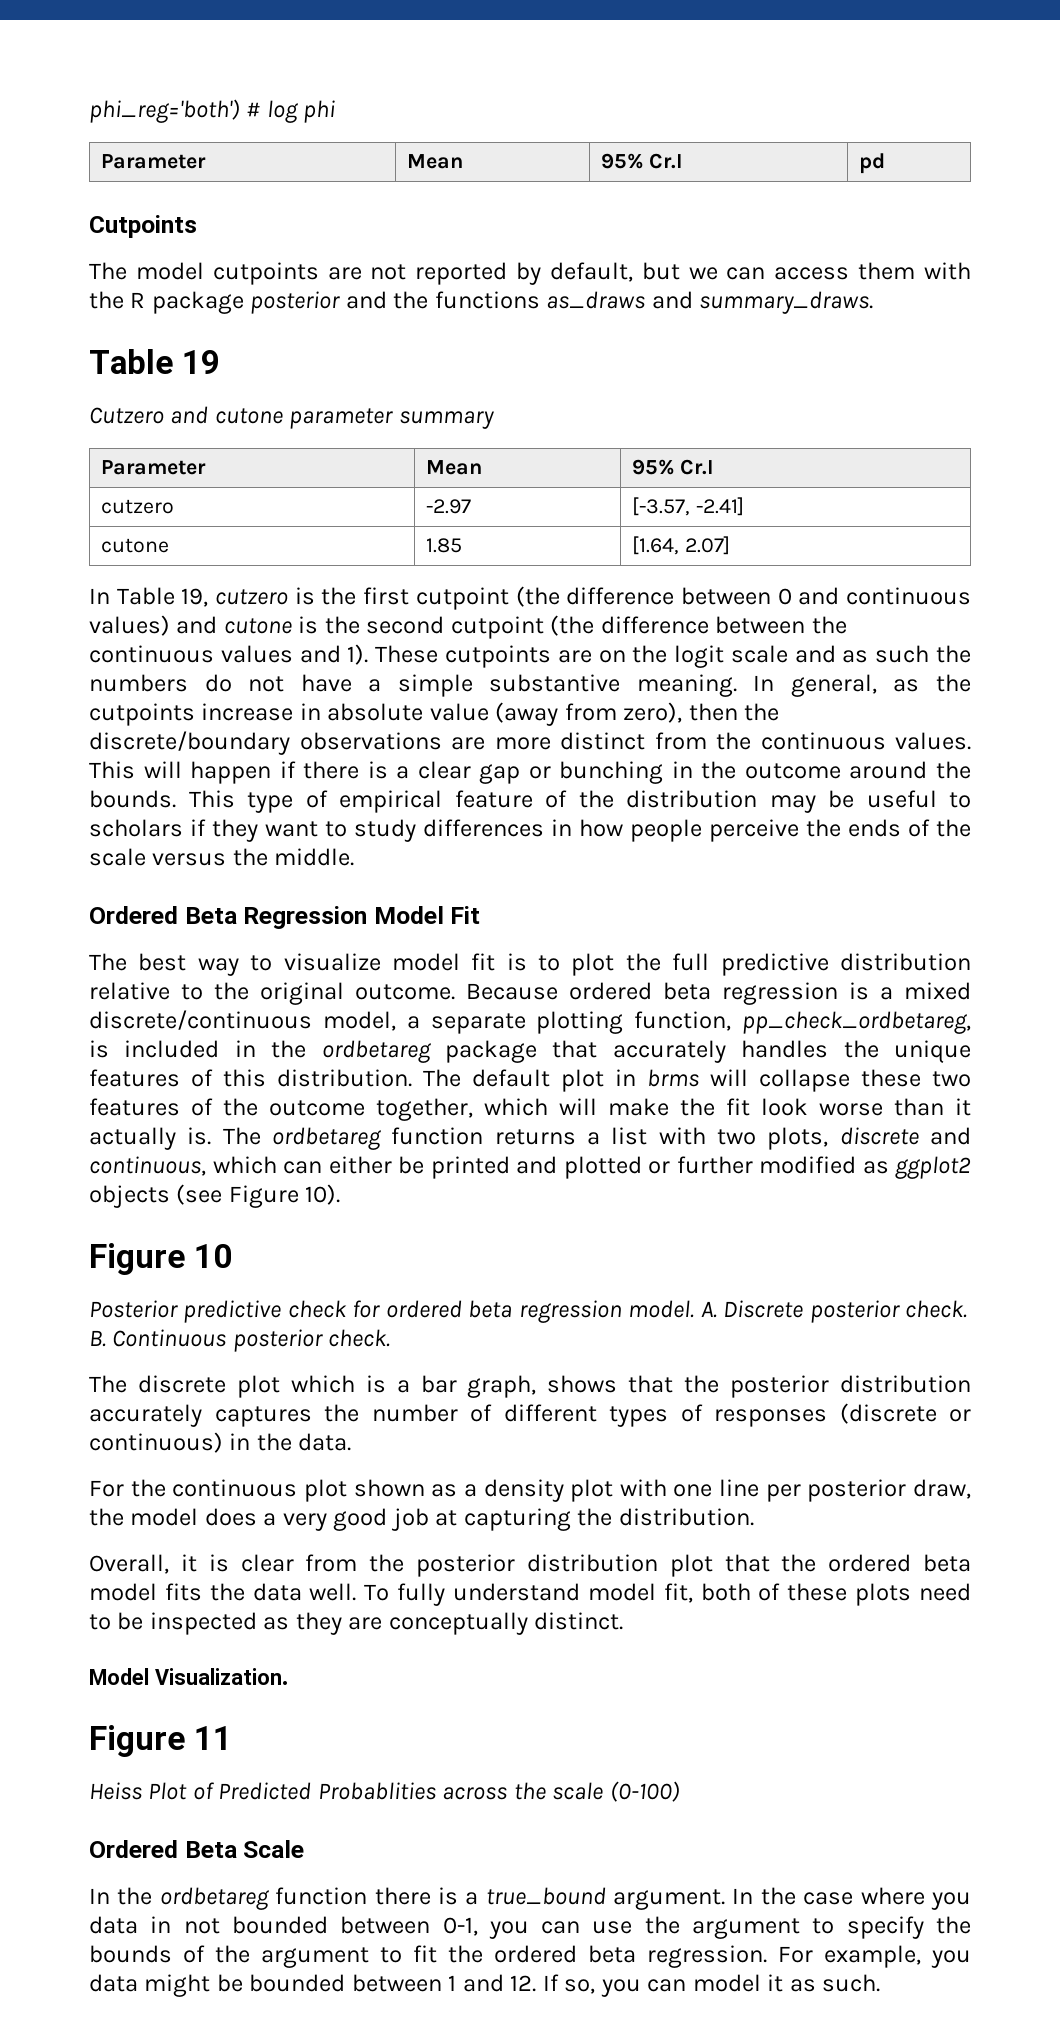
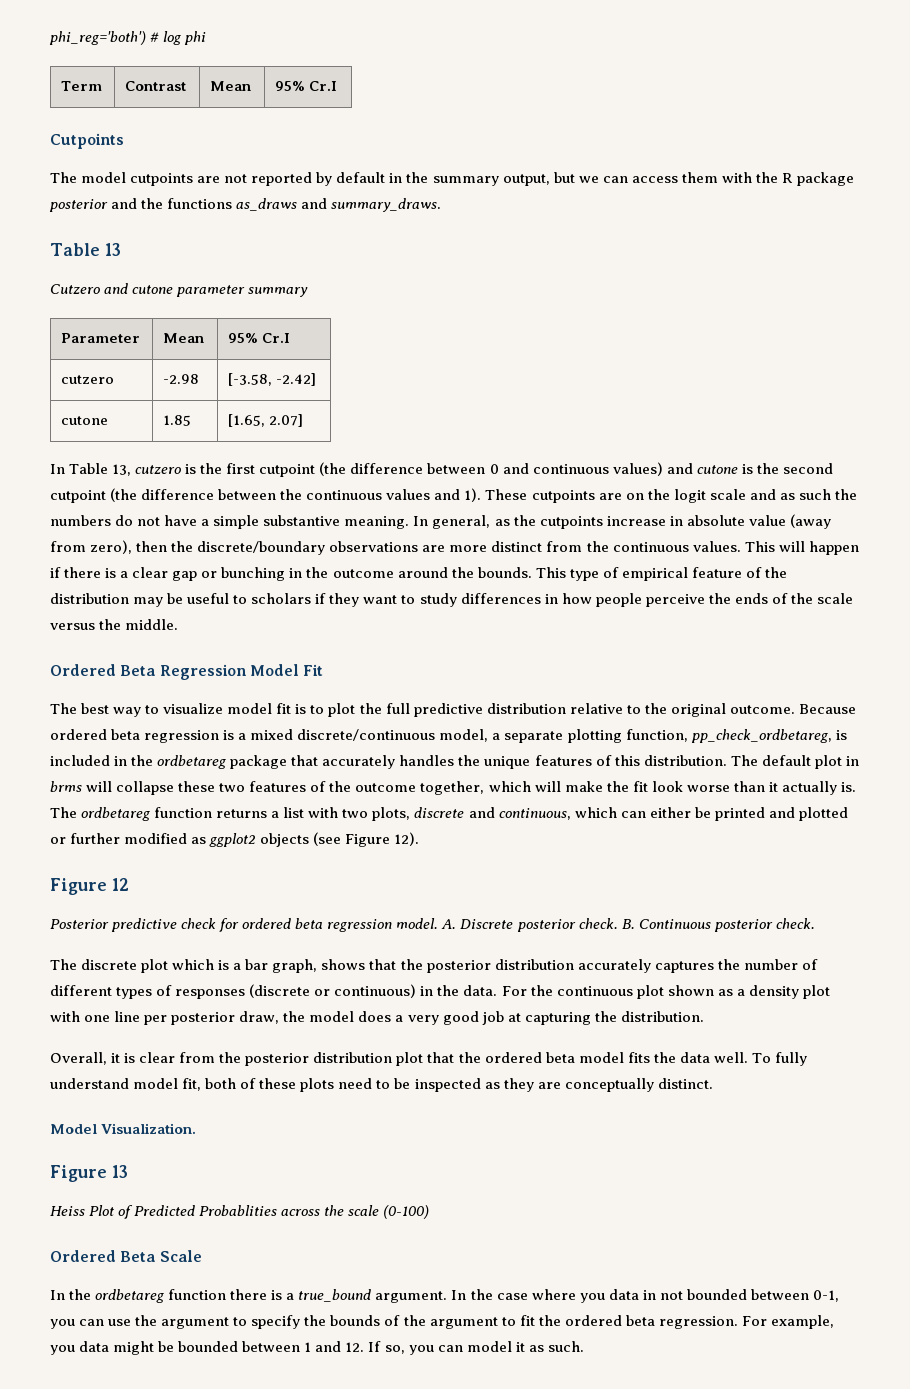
- Parameter | Mean | 95% Cr.I | pd
+ Term | Contrast | Mean | 95% Cr.I
- The model cutpoints are not reported by default, but we can access them with the R package posterior and the functions as_draws and summary_draws.
+ The model cutpoints are not reported by default in the summary output, but we can access them with the R package posterior and the functions as_draws and summary_draws.
- Table 19
+ Table 13
- cutzero | -2.97 | [-3.57, -2.41]
+ cutzero | -2.98 | [-3.58, -2.42]
- cutone | 1.85 | [1.64, 2.07]
+ cutone | 1.85 | [1.65, 2.07]
- In Table 19, cutzero is the first cutpoint (the difference between 0 and continuous values) and cutone is the second cutpoint (the difference between the continuous values and 1).
+ In Table 13, cutzero is the first cutpoint (the difference between 0 and continuous values) and cutone is the second cutpoint (the difference between the continuous values and 1).
- The ordbetareg function returns a list with two plots, discrete and continuous, which can either be printed and plotted or further modified as ggplot2 objects (see Figure 10).
- Figure 10
+ The ordbetareg function returns a list with two plots, discrete and continuous, which can either be printed and plotted or further modified as ggplot2 objects (see Figure 12).
+ Figure 12
- The discrete plot which is a bar graph, shows that the posterior distribution accurately captures the number of different types of responses (discrete or continuous) in the data.
- For the continuous plot shown as a density plot with one line per posterior draw, the model does a very good job at capturing the distribution.
+ The discrete plot which is a bar graph, shows that the posterior distribution accurately captures the number of different types of responses (discrete or continuous) in the data. For the continuous plot shown as a density plot with one line per posterior draw, the model does a very good job at capturing the distribution.
- Figure 11
+ Figure 13

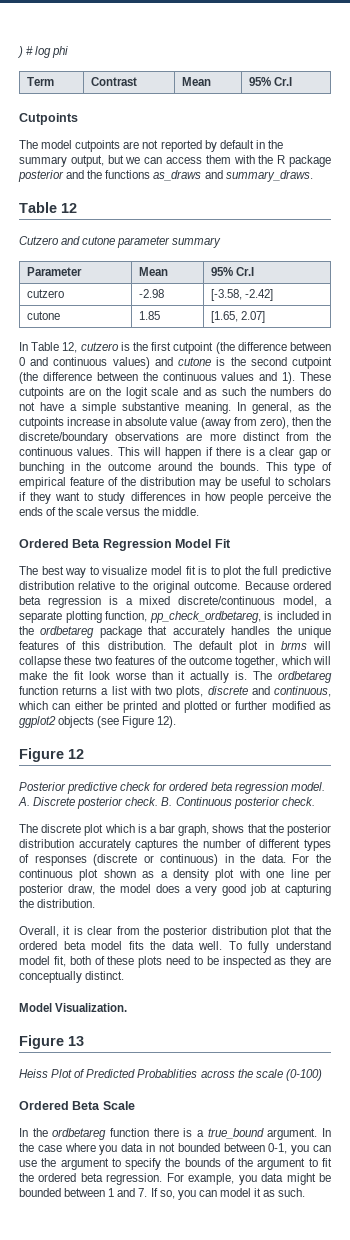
- phi_reg='both') # log phi
+ ) # log phi
- Table 13
+ Table 12
- In Table 13, cutzero is the first cutpoint (the difference between 0 and continuous values) and cutone is the second cutpoint (the difference between the continuous values and 1).
+ In Table 12, cutzero is the first cutpoint (the difference between 0 and continuous values) and cutone is the second cutpoint (the difference between the continuous values and 1).
- For example, you data might be bounded between 1 and 12. If so, you can model it as such.
+ For example, you data might be bounded between 1 and 7. If so, you can model it as such.

